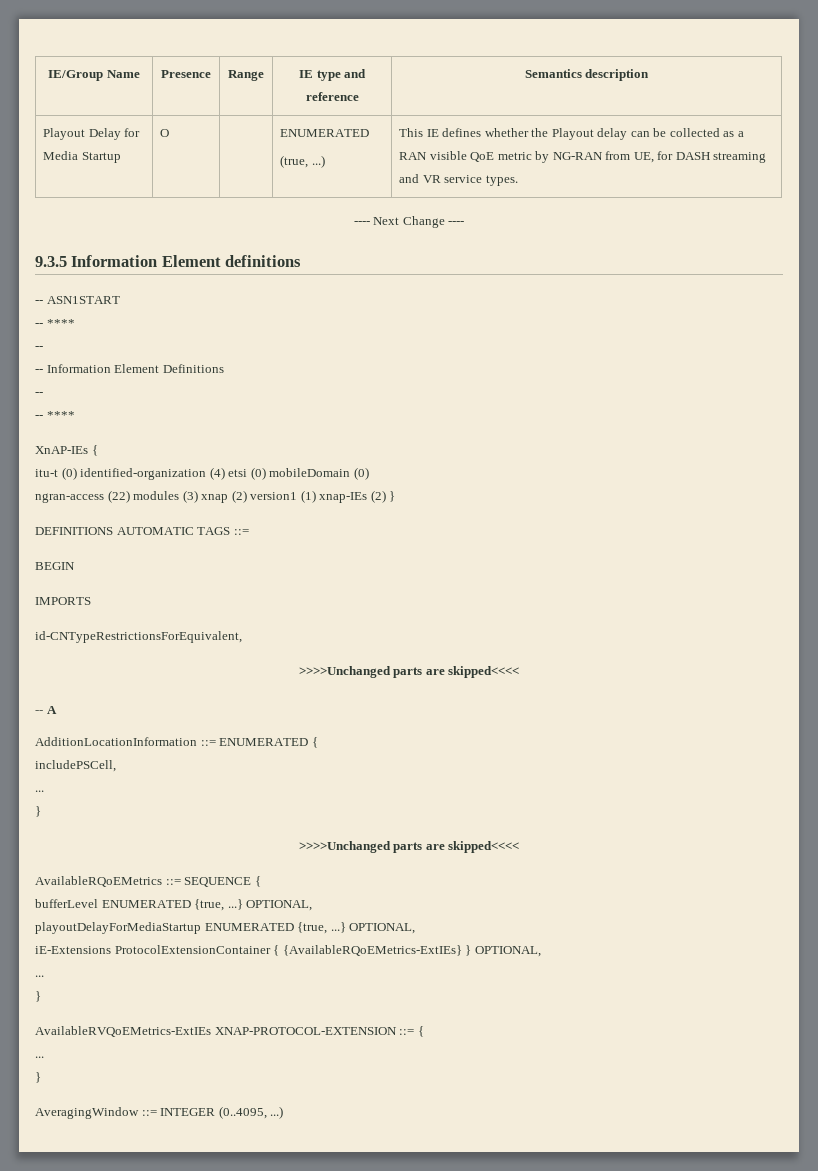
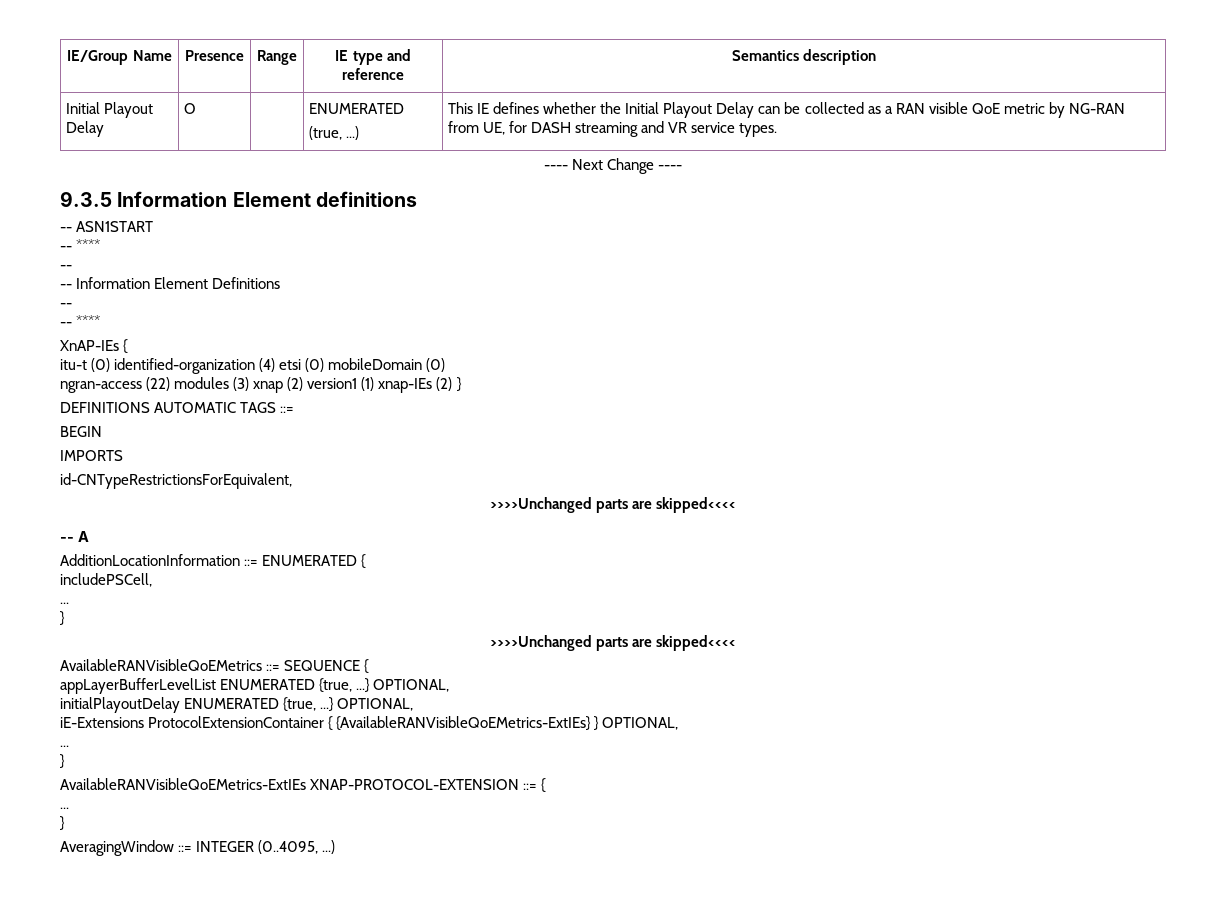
- Playout Delay for Media Startup | O | | ENUMERATED
- (true, ...) | This IE defines whether the Playout delay can be collected as a RAN visible QoE metric by NG-RAN from UE, for DASH streaming and VR service types.
+ Initial Playout Delay | O | | ENUMERATED
+ (true, ...) | This IE defines whether the Initial Playout Delay can be collected as a RAN visible QoE metric by NG-RAN from UE, for DASH streaming and VR service types.
- AvailableRQoEMetrics ::= SEQUENCE {
+ AvailableRANVisibleQoEMetrics ::= SEQUENCE {
- bufferLevel ENUMERATED {true, ...} OPTIONAL,
- playoutDelayForMediaStartup ENUMERATED {true, ...} OPTIONAL,
+ appLayerBufferLevelList ENUMERATED {true, ...} OPTIONAL,
+ initialPlayoutDelay ENUMERATED {true, ...} OPTIONAL,
- iE-Extensions ProtocolExtensionContainer { {AvailableRQoEMetrics-ExtIEs} } OPTIONAL,
+ iE-Extensions ProtocolExtensionContainer { {AvailableRANVisibleQoEMetrics-ExtIEs} } OPTIONAL,
- AvailableRVQoEMetrics-ExtIEs XNAP-PROTOCOL-EXTENSION ::= {
+ AvailableRANVisibleQoEMetrics-ExtIEs XNAP-PROTOCOL-EXTENSION ::= {

